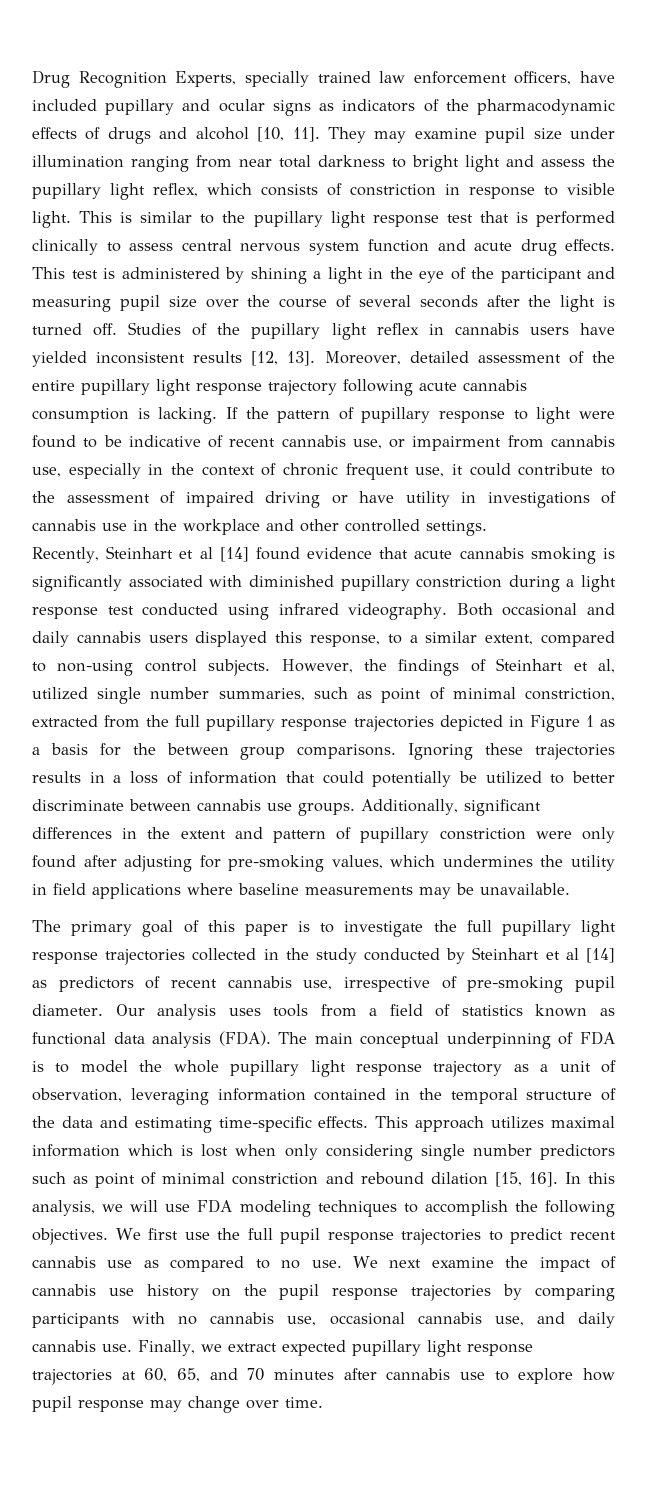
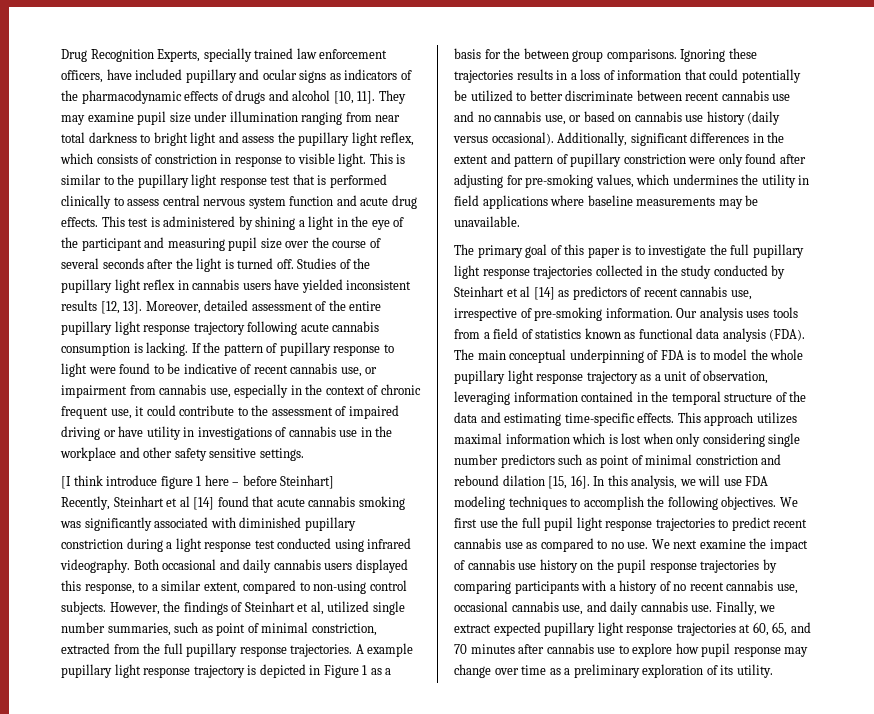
- If the pattern of pupillary response to light were found to be indicative of recent cannabis use, or impairment from cannabis use, especially in the context of chronic frequent use, it could contribute to the assessment of impaired driving or have utility in investigations of cannabis use in the workplace and other controlled settings.
+ If the pattern of pupillary response to light were found to be indicative of recent cannabis use, or impairment from cannabis use, especially in the context of chronic frequent use, it could contribute to the assessment of impaired driving or have utility in investigations of cannabis use in the workplace and other safety sensitive settings.
+ [I think introduce figure 1 here – before Steinhart]
- Recently, Steinhart et al [14] found evidence that acute cannabis smoking is significantly associated with diminished pupillary constriction during a light response test conducted using infrared videography.
+ Recently, Steinhart et al [14] found that acute cannabis smoking was significantly associated with diminished pupillary constriction during a light response test conducted using infrared videography.
- However, the findings of Steinhart et al, utilized single number summaries, such as point of minimal constriction, extracted from the full pupillary response trajectories depicted in Figure 1 as a basis for the between group comparisons.
+ However, the findings of Steinhart et al, utilized single number summaries, such as point of minimal constriction, extracted from the full pupillary response trajectories. A example pupillary light response trajectory is depicted in Figure 1 as a basis for the between group comparisons.
- Ignoring these trajectories results in a loss of information that could potentially be utilized to better discriminate between cannabis use groups.
+ Ignoring these trajectories results in a loss of information that could potentially be utilized to better discriminate between recent cannabis use and no cannabis use, or based on cannabis use history (daily versus occasional).
- The primary goal of this paper is to investigate the full pupillary light response trajectories collected in the study conducted by Steinhart et al [14] as predictors of recent cannabis use, irrespective of pre-smoking pupil diameter.
+ The primary goal of this paper is to investigate the full pupillary light response trajectories collected in the study conducted by Steinhart et al [14] as predictors of recent cannabis use, irrespective of pre-smoking information.
- We first use the full pupil response trajectories to predict recent cannabis use as compared to no use.
+ We first use the full pupil light response trajectories to predict recent cannabis use as compared to no use.
- We next examine the impact of cannabis use history on the pupil response trajectories by comparing participants with no cannabis use, occasional cannabis use, and daily cannabis use.
+ We next examine the impact of cannabis use history on the pupil response trajectories by comparing participants with a history of no recent cannabis use, occasional cannabis use, and daily cannabis use.
- Finally, we extract expected pupillary light response trajectories at 60, 65, and 70 minutes after cannabis use to explore how pupil response may change over time.
+ Finally, we extract expected pupillary light response trajectories at 60, 65, and 70 minutes after cannabis use to explore how pupil response may change over time as a preliminary exploration of its utility.

